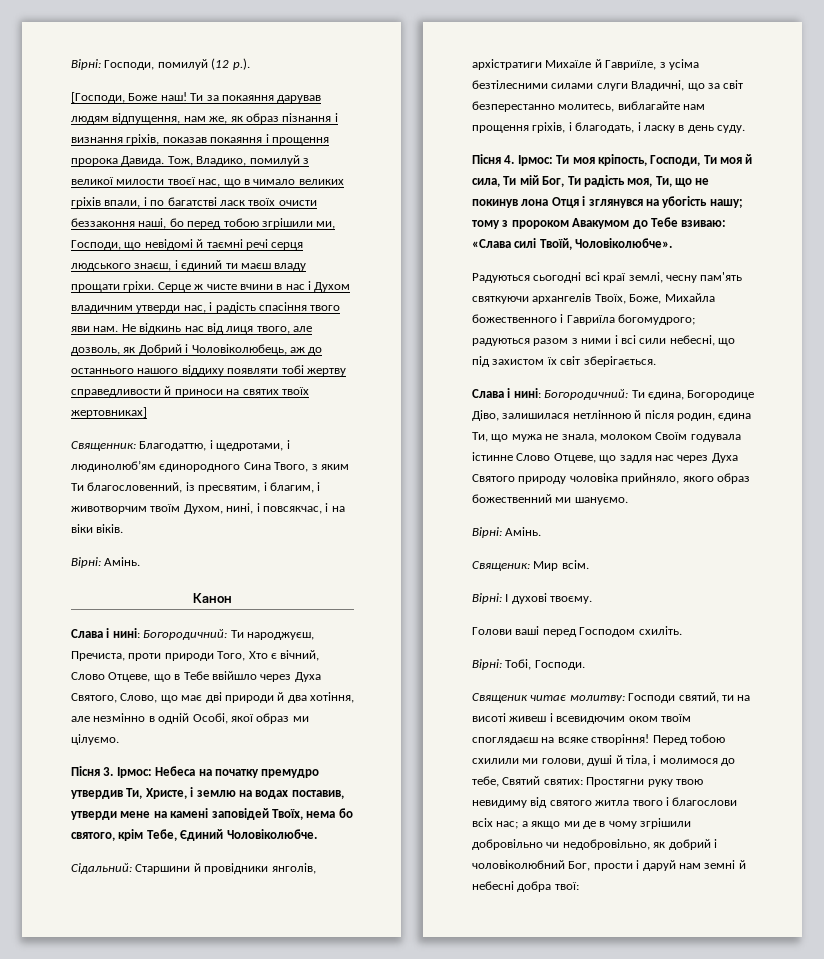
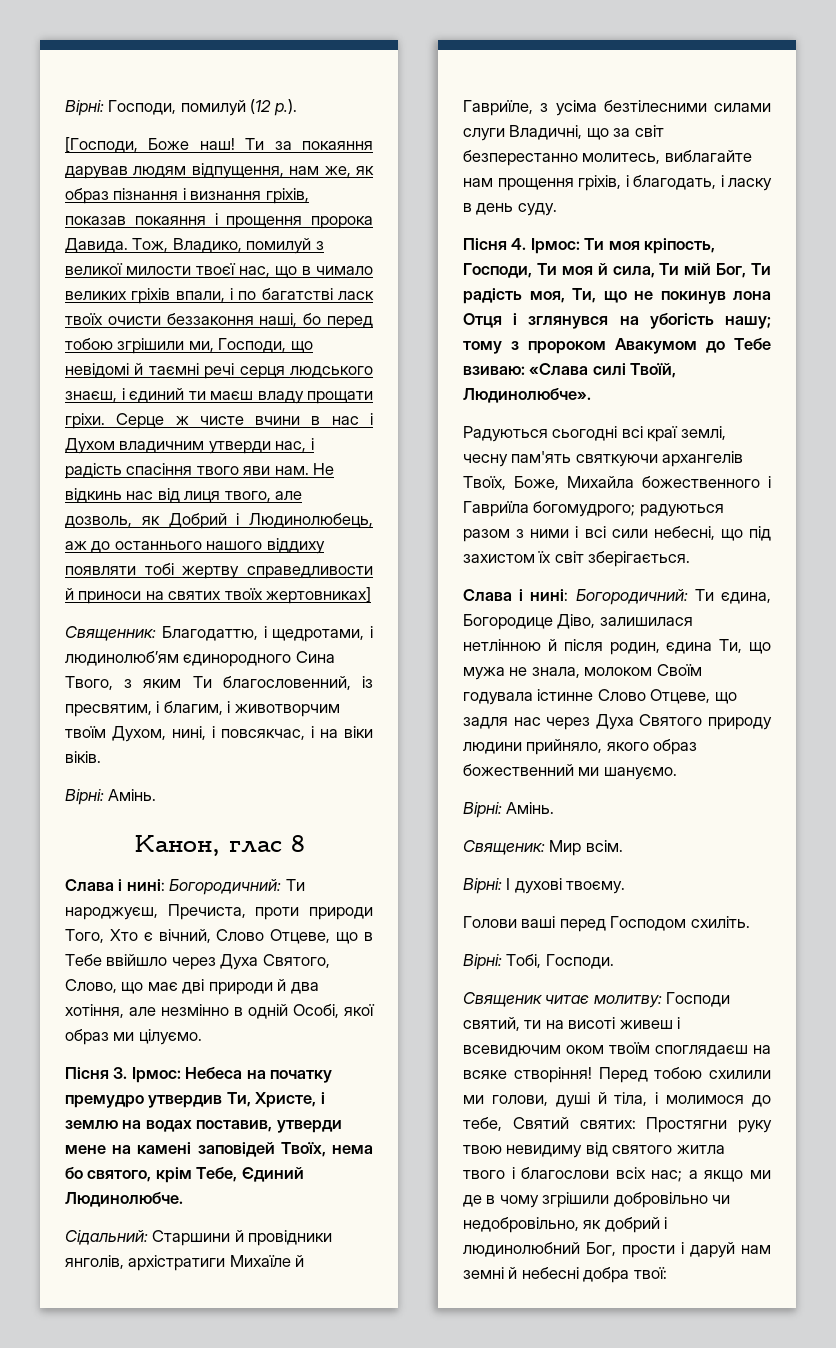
- Не відкинь нас від лиця твого, але дозволь, як Добрий і Чоловіколюбець, аж до останнього нашого віддиху появляти тобі жертву справедливости й приноси на святих твоїх жертовниках]
+ Не відкинь нас від лиця твого, але дозволь, як Добрий і Людинолюбець, аж до останнього нашого віддиху появляти тобі жертву справедливости й приноси на святих твоїх жертовниках]
- Канон
+ Канон, глас 8
- Пісня 3. Ірмос: Небеса на початку премудро утвердив Ти, Христе, і землю на водах поставив, утверди мене на камені заповідей Твоїх, нема бо святого, крім Тебе, Єдиний Чоловіколюбче.
+ Пісня 3. Ірмос: Небеса на початку премудро утвердив Ти, Христе, і землю на водах поставив, утверди мене на камені заповідей Твоїх, нема бо святого, крім Тебе, Єдиний Людинолюбче.
- Пісня 4. Ірмос: Ти моя кріпость, Господи, Ти моя й сила, Ти мій Бог, Ти радість моя, Ти, що не покинув лона Отця і зглянувся на убогість нашу; тому з пророком Авакумом до Тебе взиваю: «Слава силі Твоїй, Чоловіколюбче».
+ Пісня 4. Ірмос: Ти моя кріпость, Господи, Ти моя й сила, Ти мій Бог, Ти радість моя, Ти, що не покинув лона Отця і зглянувся на убогість нашу; тому з пророком Авакумом до Тебе взиваю: «Слава силі Твоїй, Людинолюбче».
- Слава і нині: Богородичний: Ти єдина, Богородице Діво, залишилася нетлінною й після родин, єдина Ти, що мужа не знала, молоком Своїм годувала істинне Слово Отцеве, що задля нас через Духа Святого природу чоловіка прийняло, якого образ божественний ми шануємо.
+ Слава і нині: Богородичний: Ти єдина, Богородице Діво, залишилася нетлінною й після родин, єдина Ти, що мужа не знала, молоком Своїм годувала істинне Слово Отцеве, що задля нас через Духа Святого природу людини прийняло, якого образ божественний ми шануємо.
- Перед тобою схилили ми голови, душі й тіла, і молимося до тебе, Святий святих: Простягни руку твою невидиму від святого житла твого і благослови всіх нас; а якщо ми де в чому згрішили добровільно чи недобровільно, як добрий і чоловіколюбний Бог, прости і даруй нам земні й небесні добра твої:
+ Перед тобою схилили ми голови, душі й тіла, і молимося до тебе, Святий святих: Простягни руку твою невидиму від святого житла твого і благослови всіх нас; а якщо ми де в чому згрішили добровільно чи недобровільно, як добрий і людинолюбний Бог, прости і даруй нам земні й небесні добра твої:

